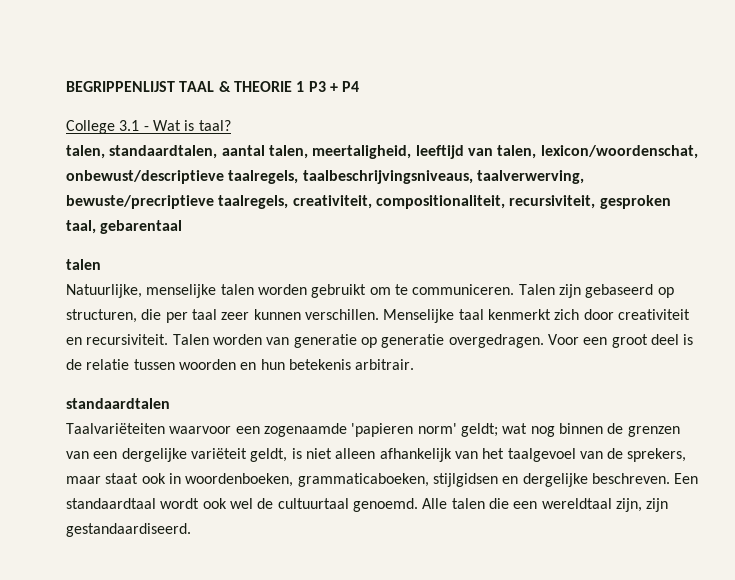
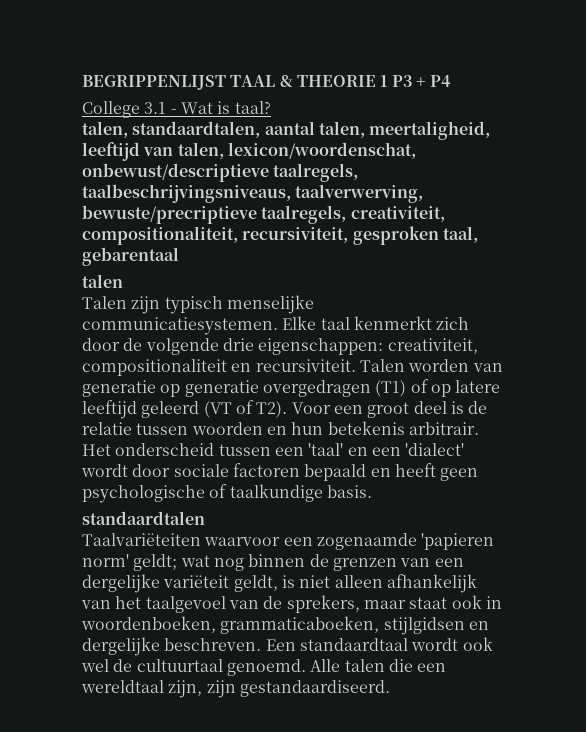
- Natuurlijke, menselijke talen worden gebruikt om te communiceren. Talen zijn gebaseerd op structuren, die per taal zeer kunnen verschillen. Menselijke taal kenmerkt zich door creativiteit en recursiviteit.
+ Talen zijn typisch menselijke communicatiesystemen. Elke taal kenmerkt zich door de volgende drie eigenschappen: creativiteit, compositionaliteit en recursiviteit.
- Talen worden van generatie op generatie overgedragen. Voor een groot deel is de relatie tussen woorden en hun betekenis arbitrair.
+ Talen worden van generatie op generatie overgedragen (T1) of op latere leeftijd geleerd (VT of T2). Voor een groot deel is de relatie tussen woorden en hun betekenis arbitrair. Het onderscheid tussen een 'taal' en een 'dialect' wordt door sociale factoren bepaald en heeft geen psychologische of taalkundige basis.

